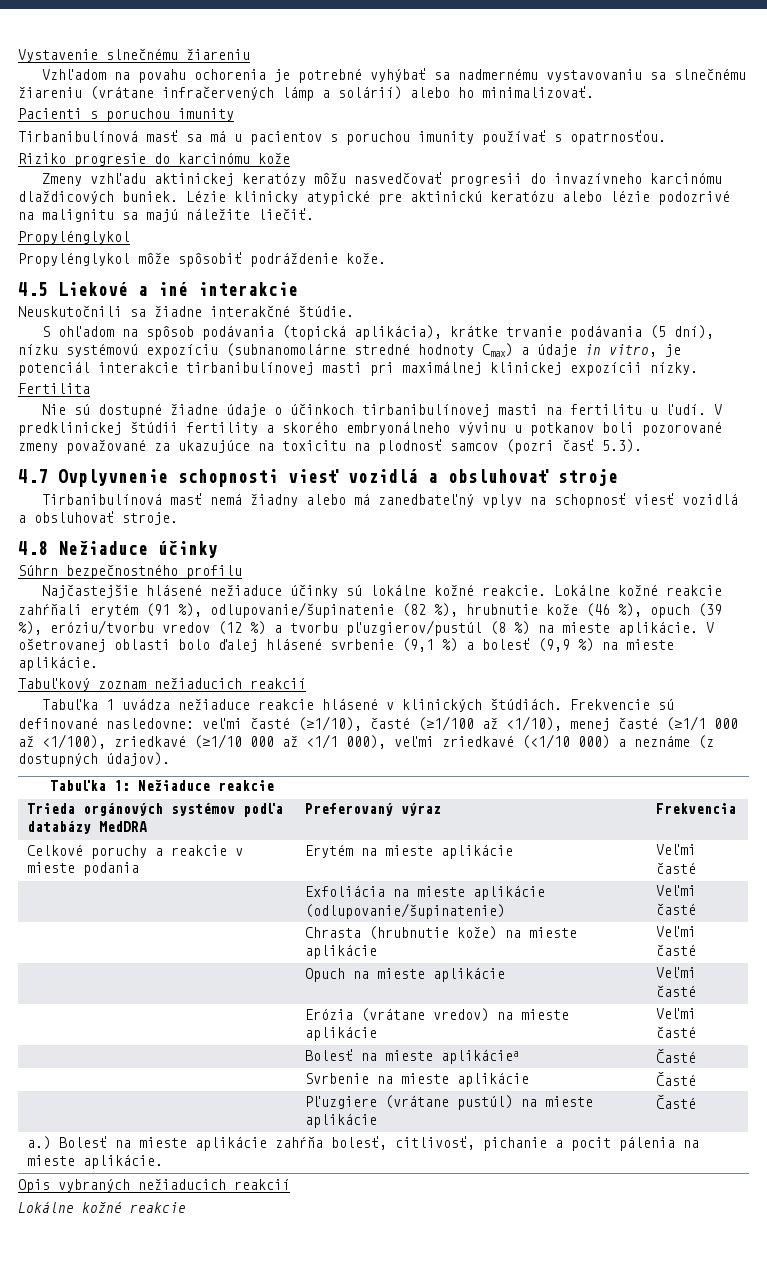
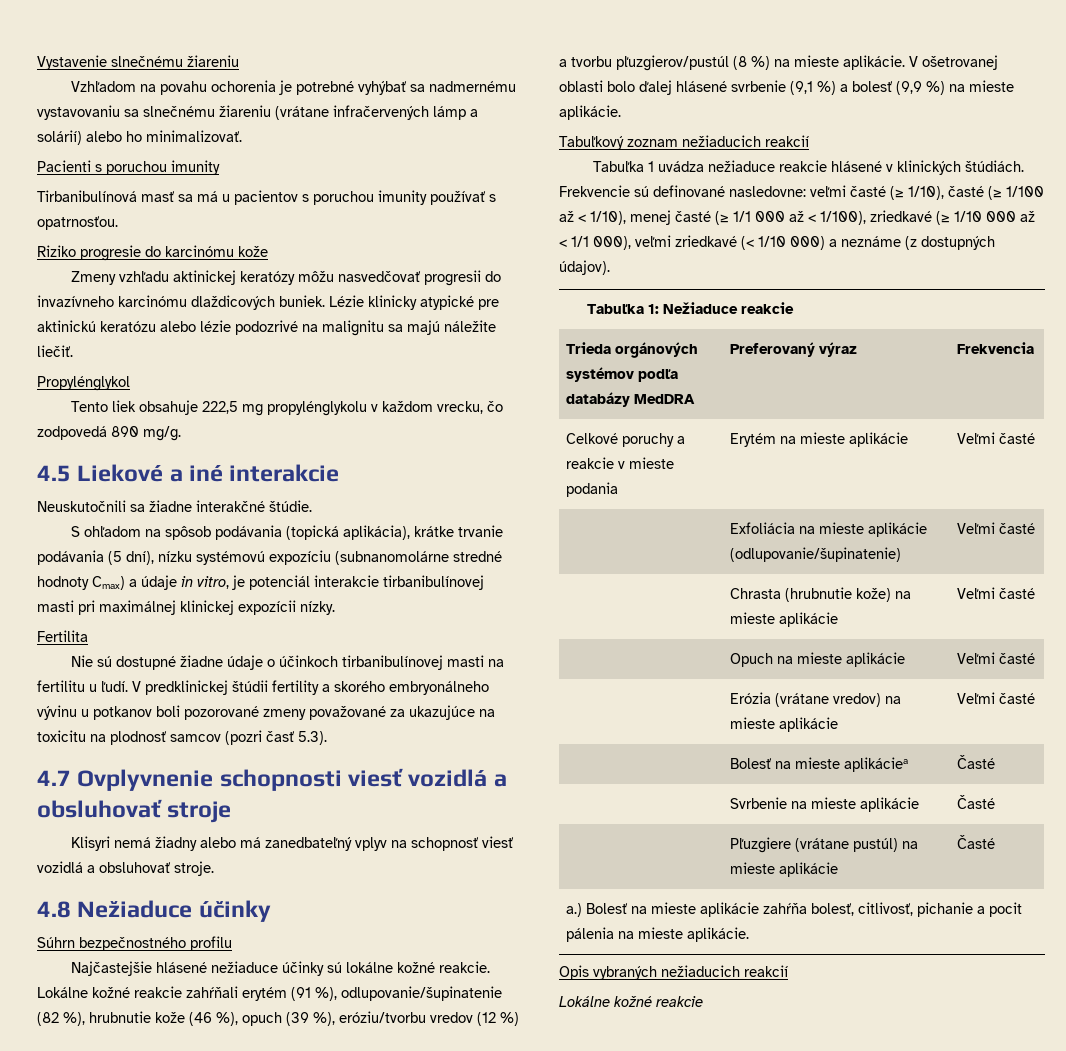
- Propylénglykol môže spôsobiť podráždenie kože.
+ Tento liek obsahuje 222,5 mg propylénglykolu v každom vrecku, čo zodpovedá 890 mg/g.
- Tirbanibulínová masť nemá žiadny alebo má zanedbateľný vplyv na schopnosť viesť vozidlá a obsluhovať stroje.
+ Klisyri nemá žiadny alebo má zanedbateľný vplyv na schopnosť viesť vozidlá a obsluhovať stroje.
- Frekvencie sú definované nasledovne: veľmi časté (≥1/10), časté (≥1/100 až <1/10), menej časté (≥1/1 000 až <1/100), zriedkavé (≥1/10 000 až <1/1 000), veľmi zriedkavé (<1/10 000) a neznáme (z dostupných údajov).
+ Frekvencie sú definované nasledovne: veľmi časté (≥ 1/10), časté (≥ 1/100 až < 1/10), menej časté (≥ 1/1 000 až < 1/100), zriedkavé (≥ 1/10 000 až < 1/1 000), veľmi zriedkavé (< 1/10 000) a neznáme (z dostupných údajov).

